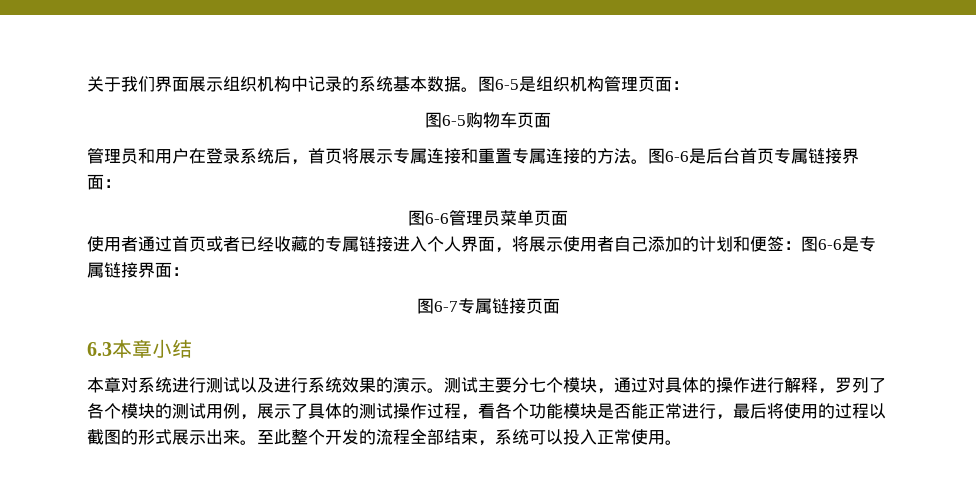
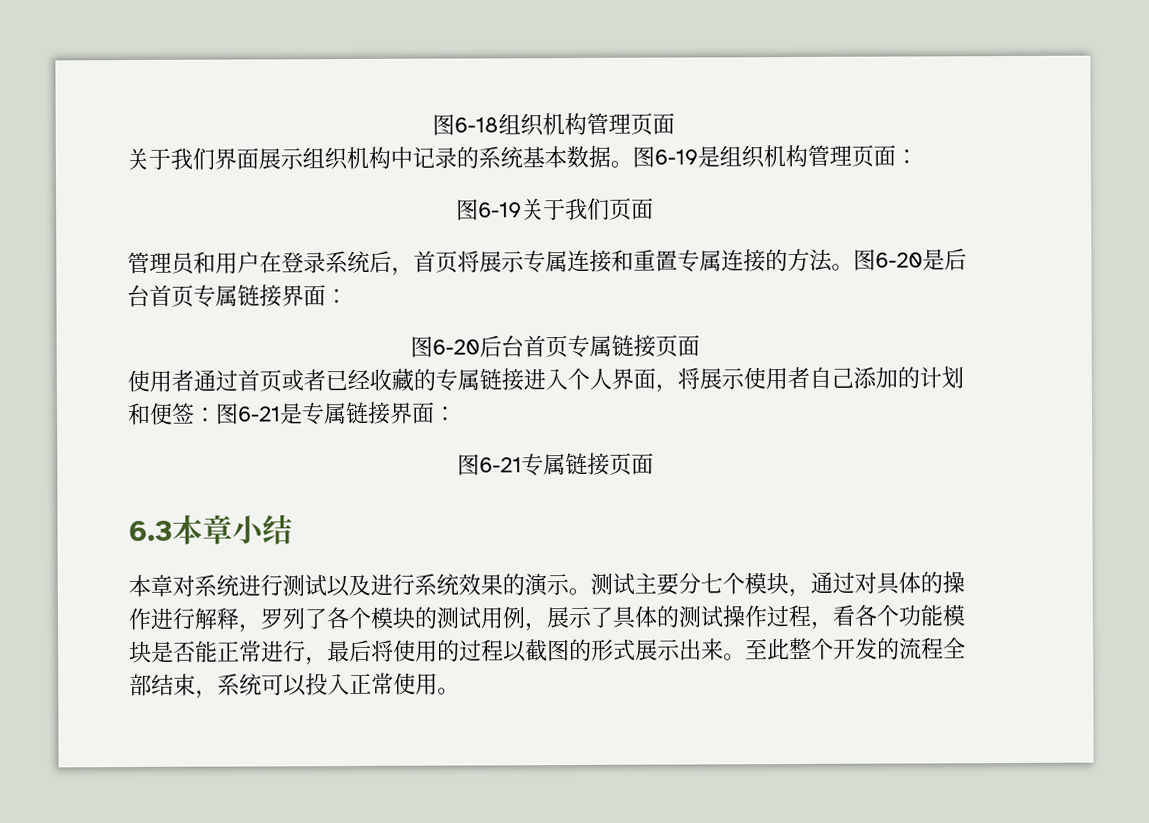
+ 图6-18组织机构管理页面
- 图6-5是组织机构管理页面：
+ 图6-19是组织机构管理页面：
- 图6-5购物车页面
+ 图6-19关于我们页面
- 图6-6是后台首页专属链接界面：
+ 图6-20是后台首页专属链接界面：
- 图6-6管理员菜单页面
+ 图6-20后台首页专属链接页面
- 使用者通过首页或者已经收藏的专属链接进入个人界面，将展示使用者自己添加的计划和便签：图6-6是专属链接界面：
+ 使用者通过首页或者已经收藏的专属链接进入个人界面，将展示使用者自己添加的计划和便签：图6-21是专属链接界面：
- 图6-7专属链接页面
+ 图6-21专属链接页面

